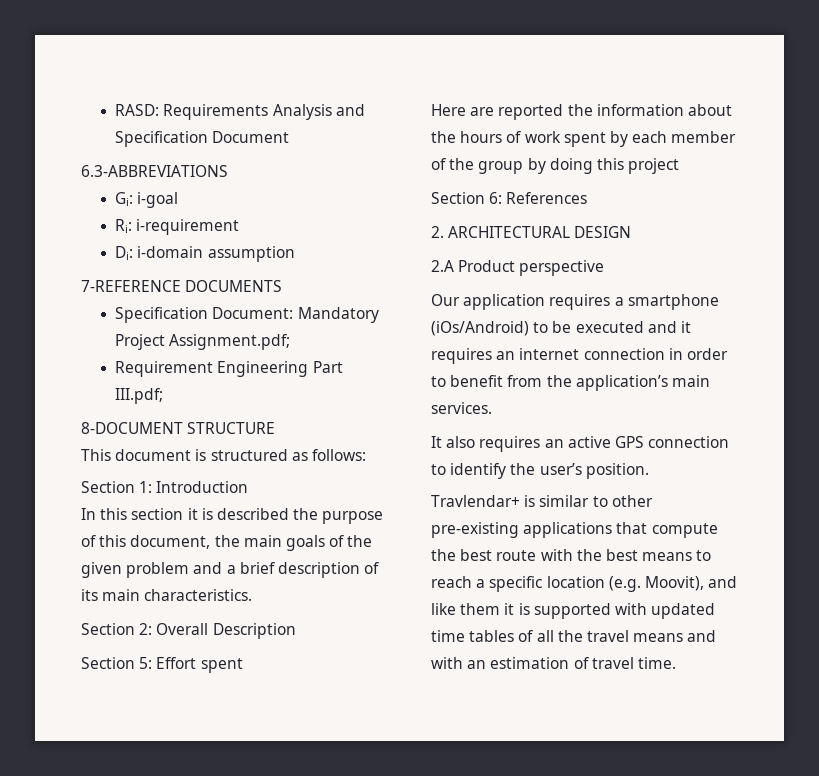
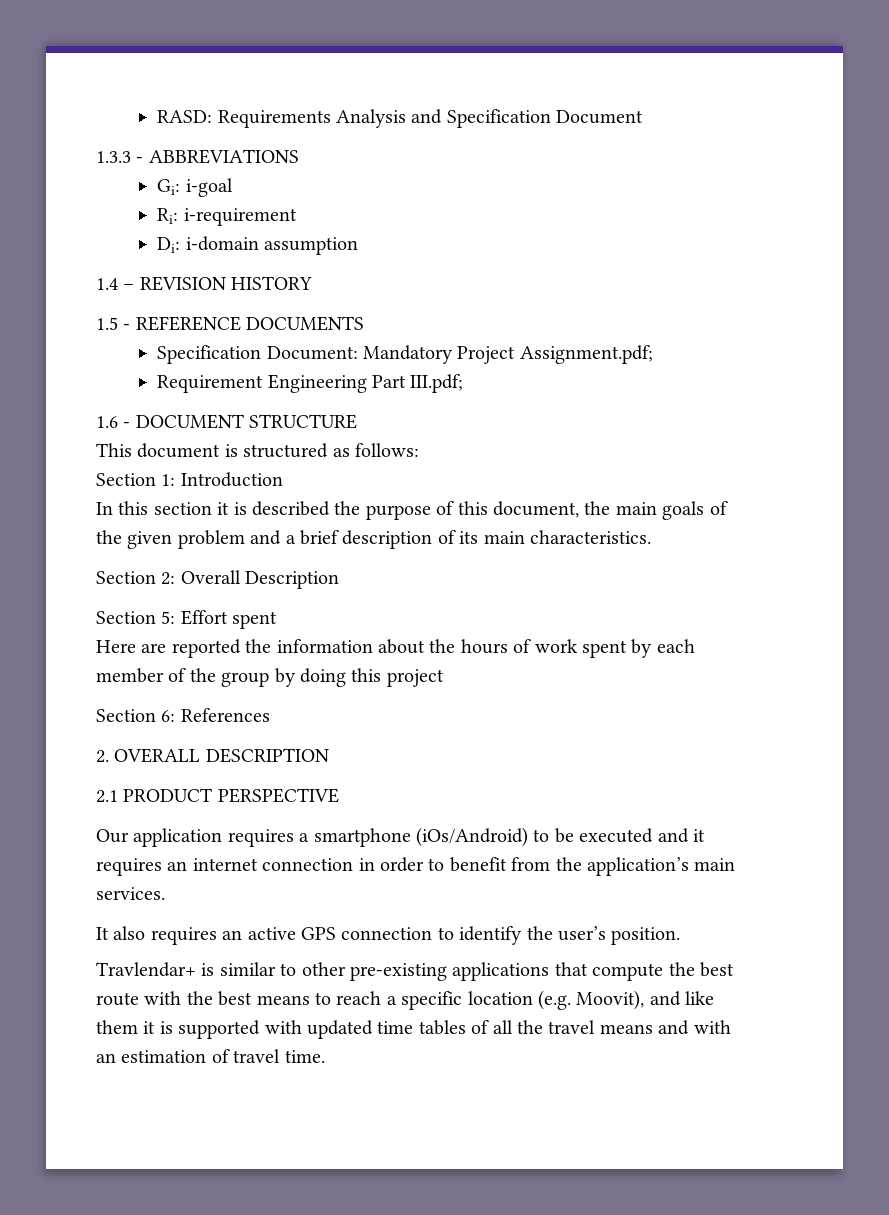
- 6.3-ABBREVIATIONS
+ 1.3.3 - ABBREVIATIONS
- 7-REFERENCE DOCUMENTS
+ 1.4 – REVISION HISTORY
+ 1.5 - REFERENCE DOCUMENTS
- 8-DOCUMENT STRUCTURE
+ 1.6 - DOCUMENT STRUCTURE
- 2. ARCHITECTURAL DESIGN
- 2.A Product perspective
+ 2. OVERALL DESCRIPTION
+ 2.1 PRODUCT PERSPECTIVE

